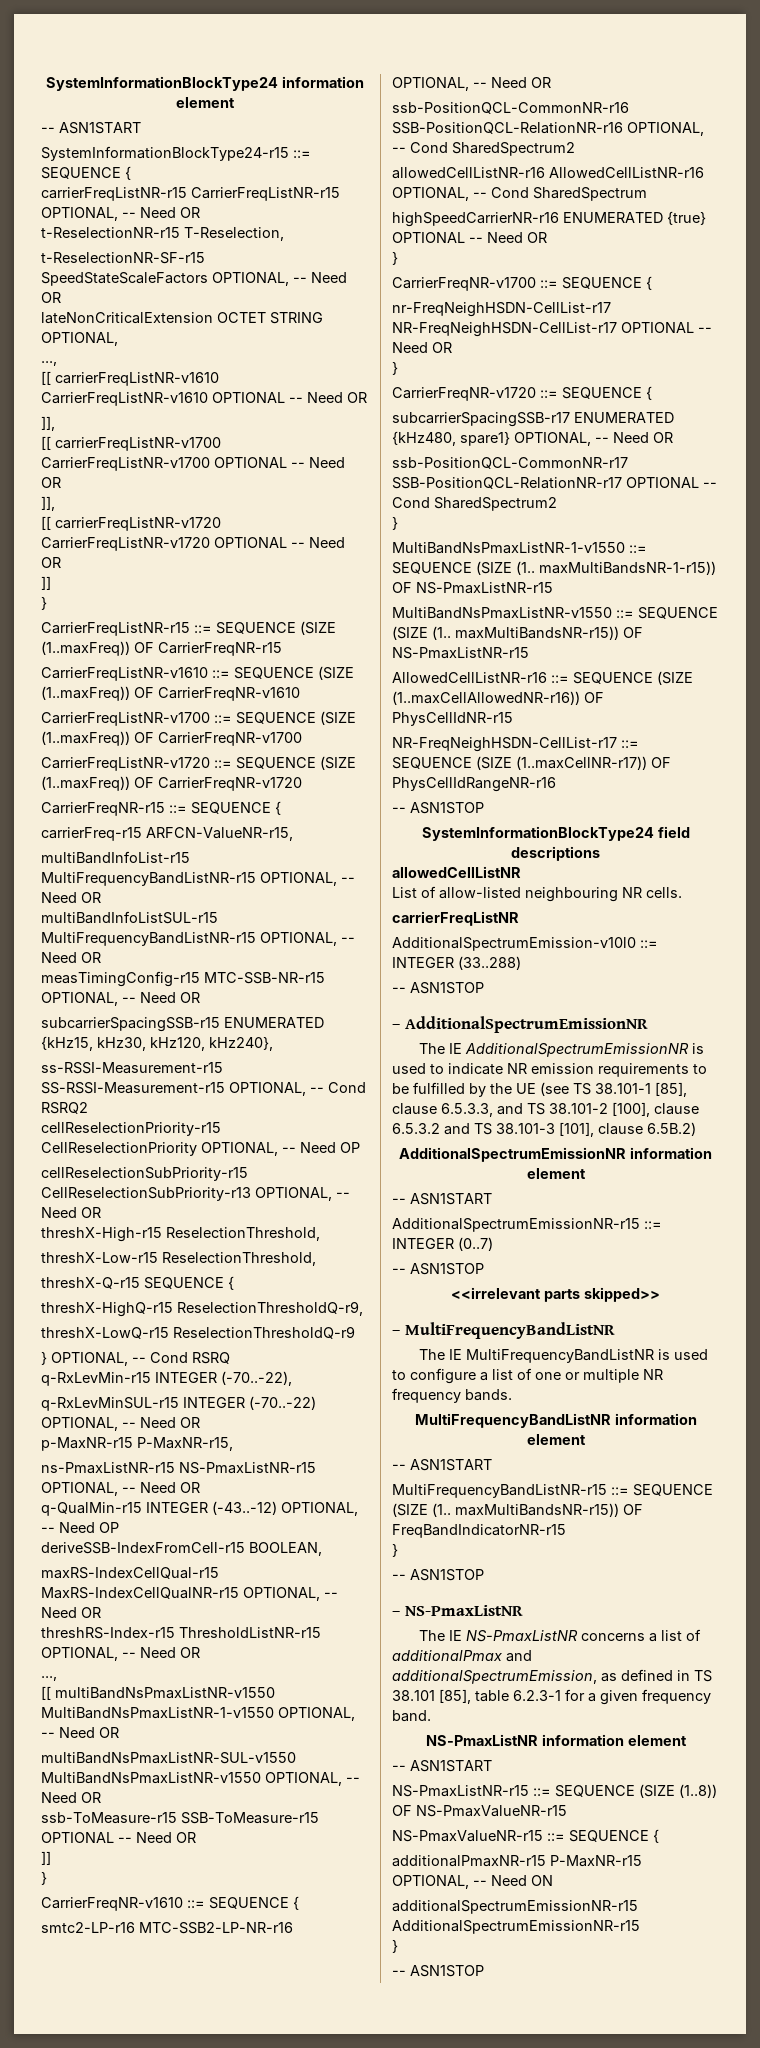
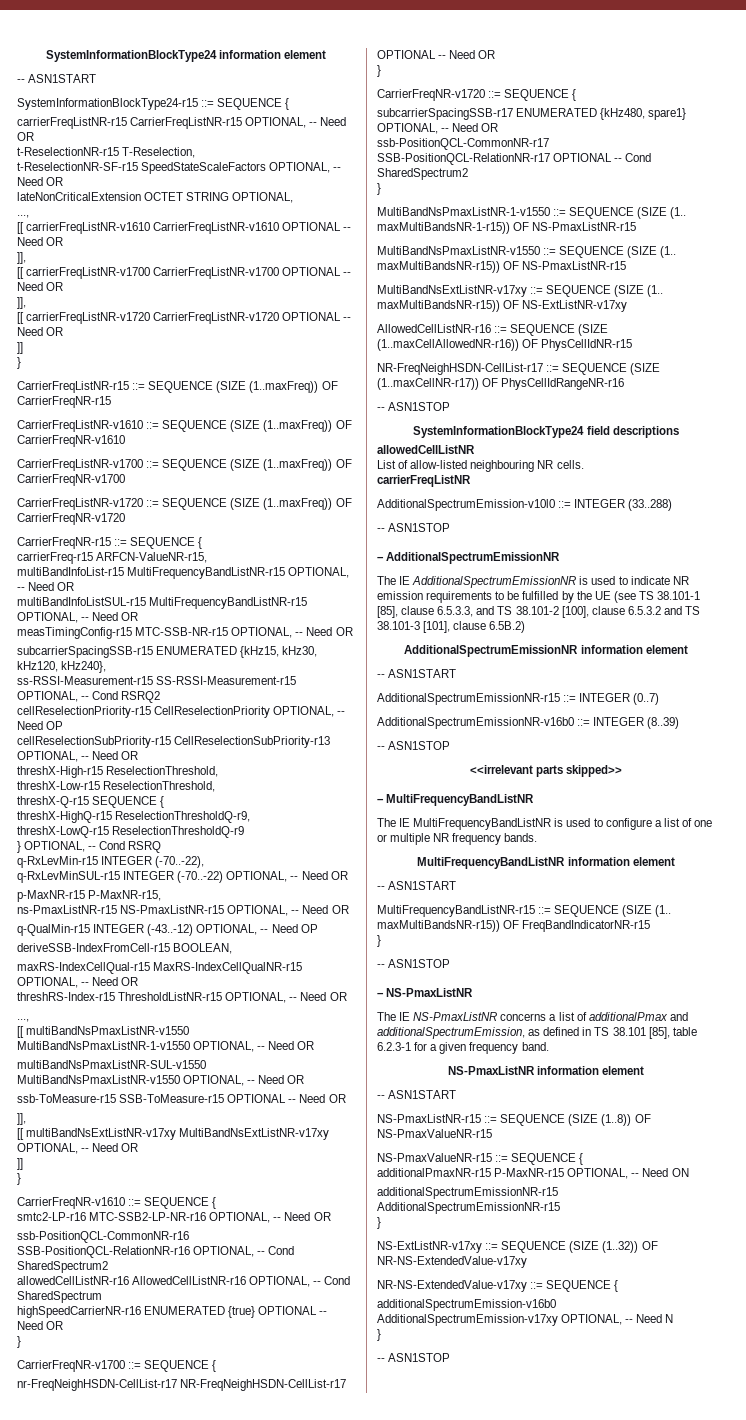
  ssb-ToMeasure-r15 SSB-ToMeasure-r15 OPTIONAL -- Need OR
+ ]],
+ [[ multiBandNsExtListNR-v17xy MultiBandNsExtListNR-v17xy OPTIONAL, -- Need OR
+ MultiBandNsExtListNR-v17xy ::= SEQUENCE (SIZE (1.. maxMultiBandsNR-r15)) OF NS-ExtListNR-v17xy
+ AdditionalSpectrumEmissionNR-v16b0 ::= INTEGER (8..39)
+ NS-ExtListNR-v17xy ::= SEQUENCE (SIZE (1..32)) OF NR-NS-ExtendedValue-v17xy
+ NR-NS-ExtendedValue-v17xy ::= SEQUENCE {
+ additionalSpectrumEmission-v16b0 AdditionalSpectrumEmission-v17xy OPTIONAL, -- Need N
+ }

